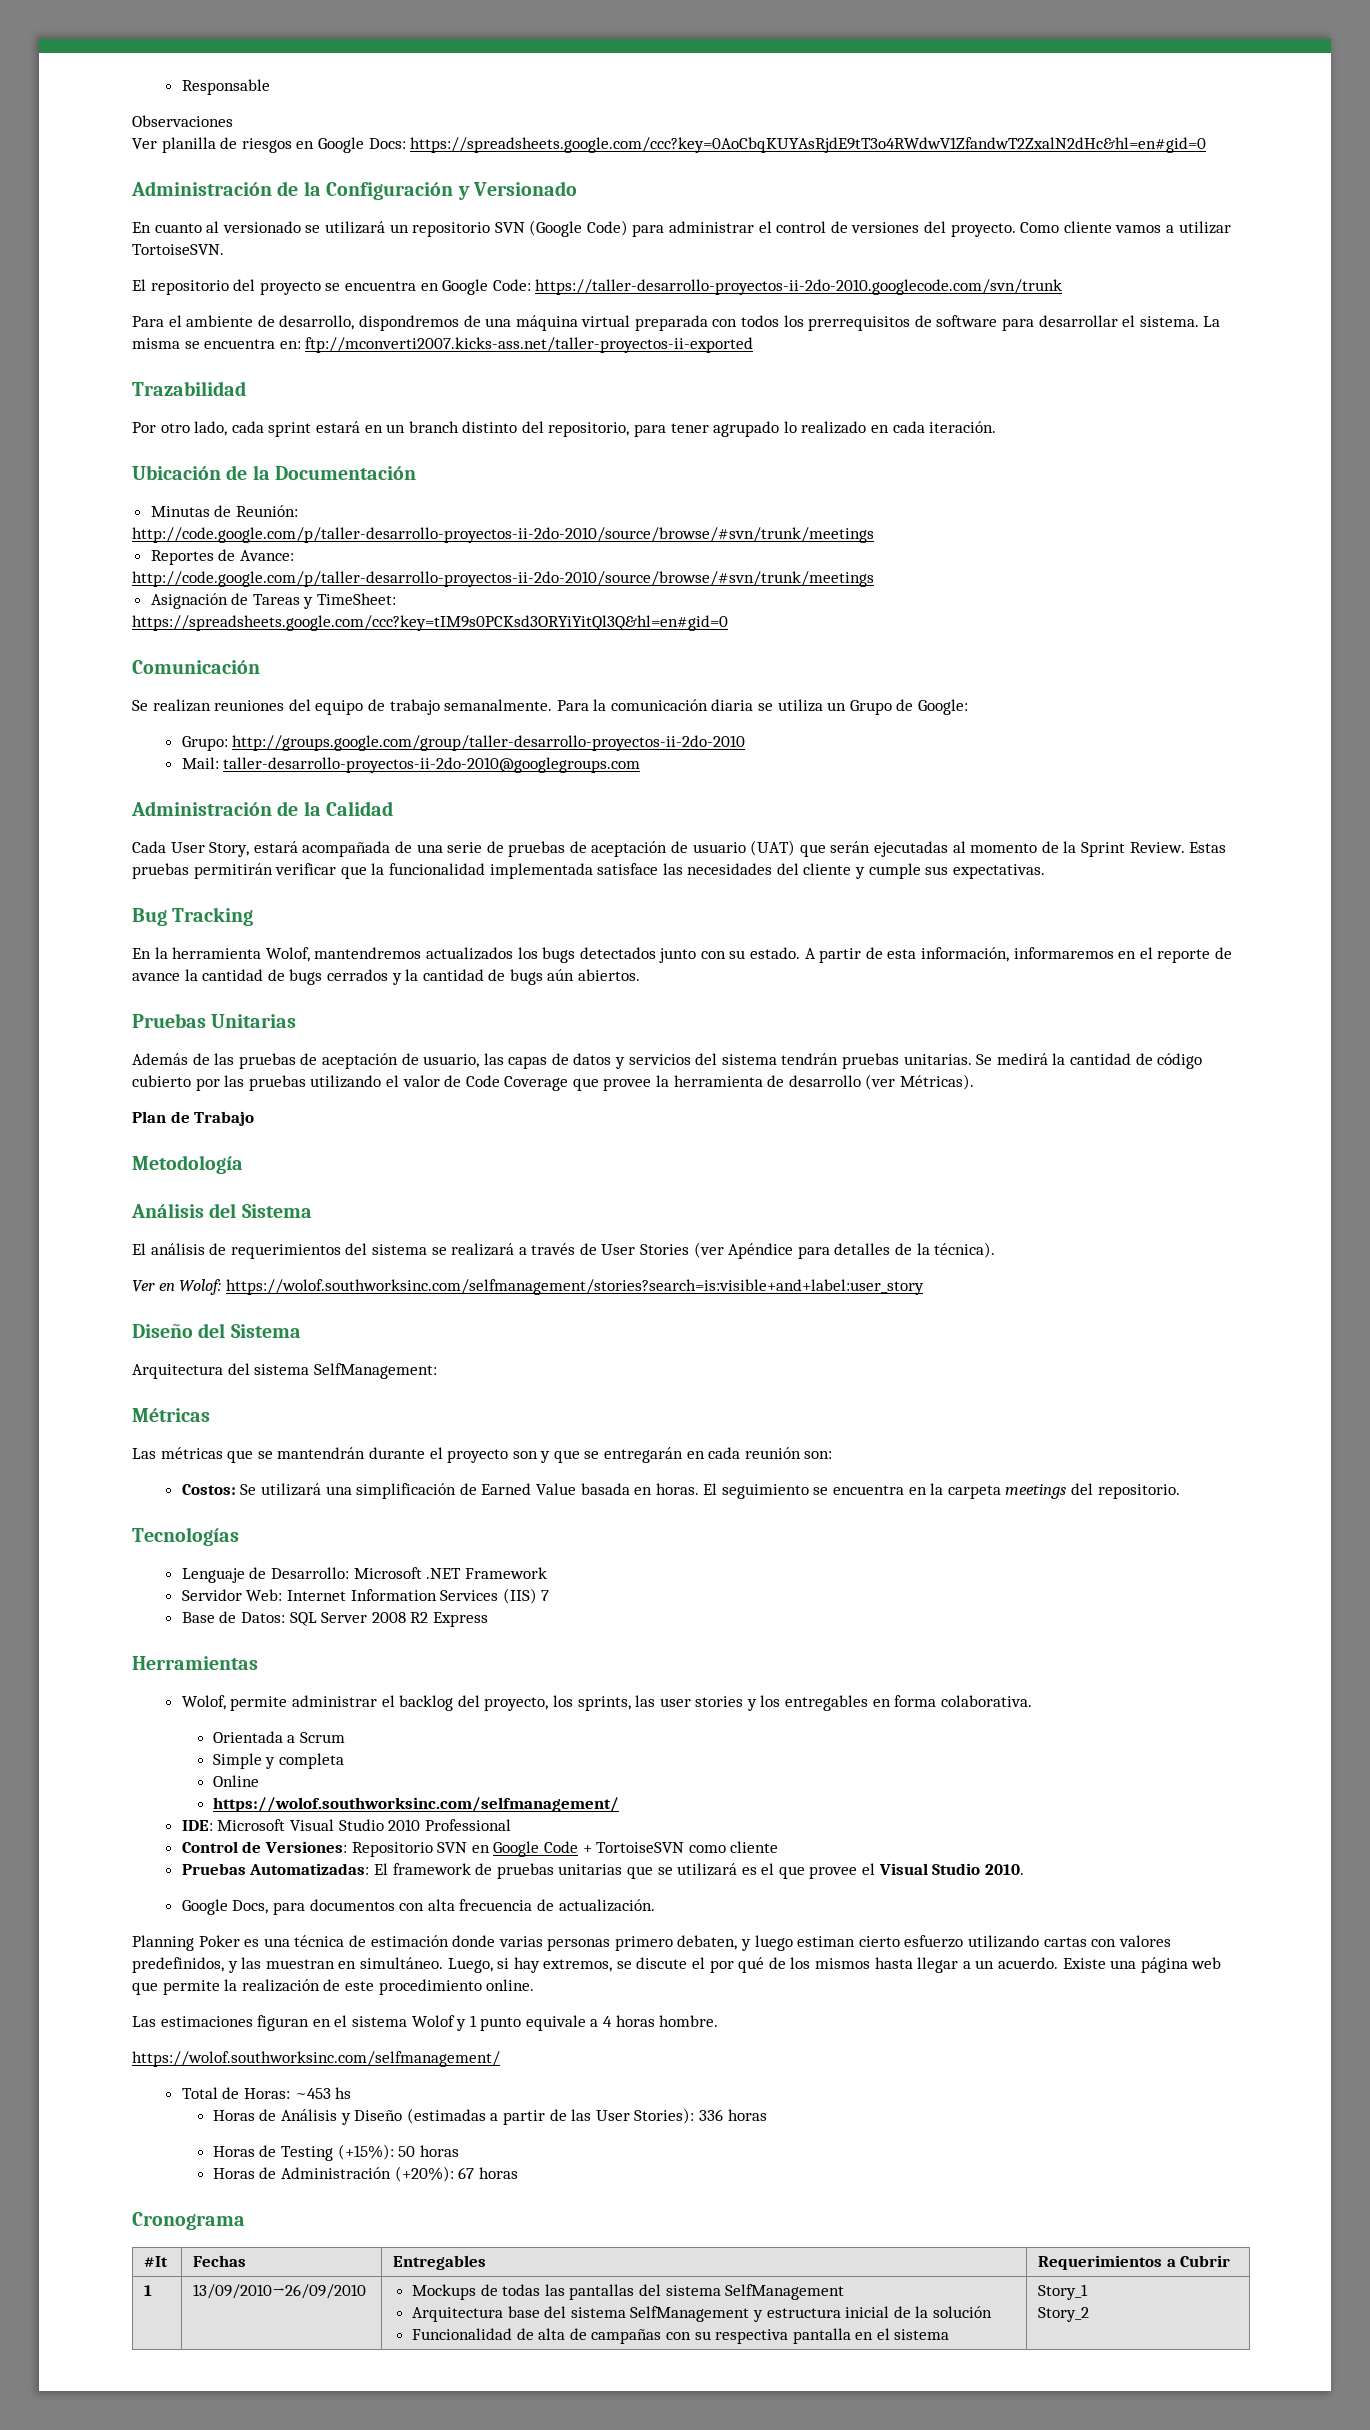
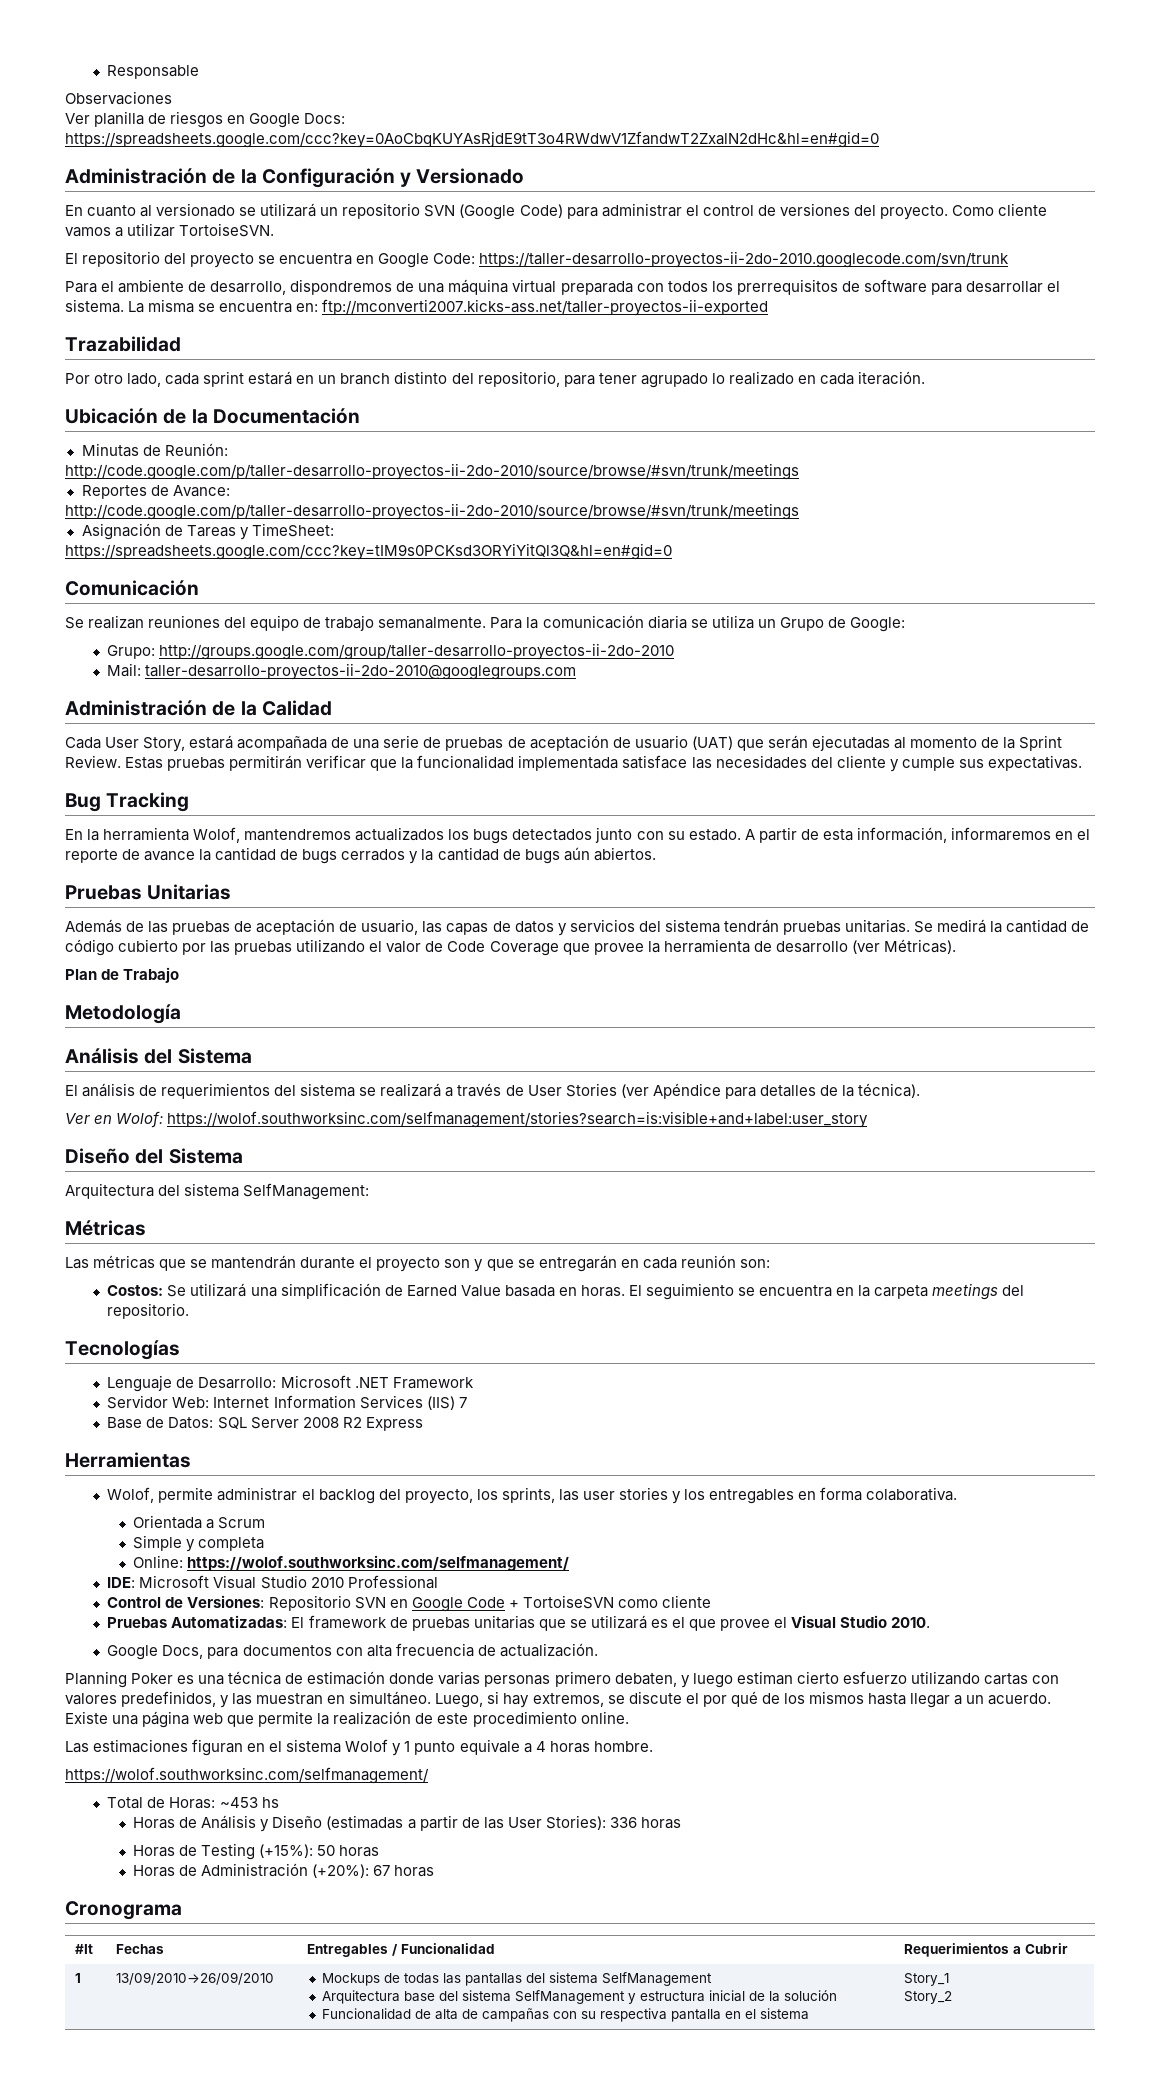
- Online
- https://wolof.southworksinc.com/selfmanagement/
+ Online: https://wolof.southworksinc.com/selfmanagement/
- #It | Fechas | Entregables | Requerimientos a Cubrir
+ #It | Fechas | Entregables / Funcionalidad | Requerimientos a Cubrir

